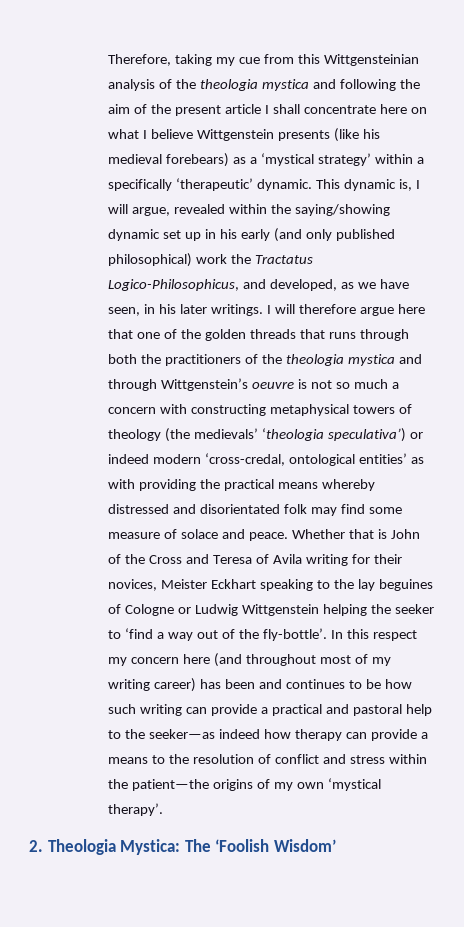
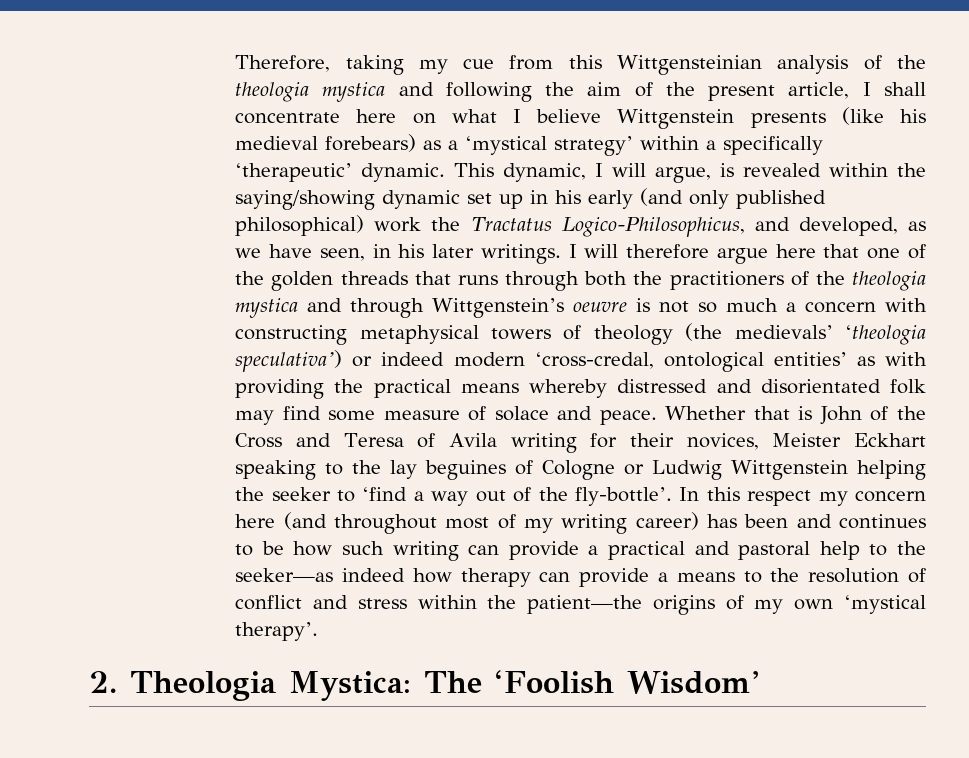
- Therefore, taking my cue from this Wittgensteinian analysis of the theologia mystica and following the aim of the present article I shall concentrate here on what I believe Wittgenstein presents (like his medieval forebears) as a ‘mystical strategy’ within a specifically ‘therapeutic’ dynamic.
+ Therefore, taking my cue from this Wittgensteinian analysis of the theologia mystica and following the aim of the present article, I shall concentrate here on what I believe Wittgenstein presents (like his medieval forebears) as a ‘mystical strategy’ within a specifically ‘therapeutic’ dynamic.
- This dynamic is, I will argue, revealed within the saying/showing dynamic set up in his early (and only published philosophical) work the Tractatus Logico-Philosophicus, and developed, as we have seen, in his later writings.
+ This dynamic, I will argue, is revealed within the saying/showing dynamic set up in his early (and only published philosophical) work the Tractatus Logico-Philosophicus, and developed, as we have seen, in his later writings.

